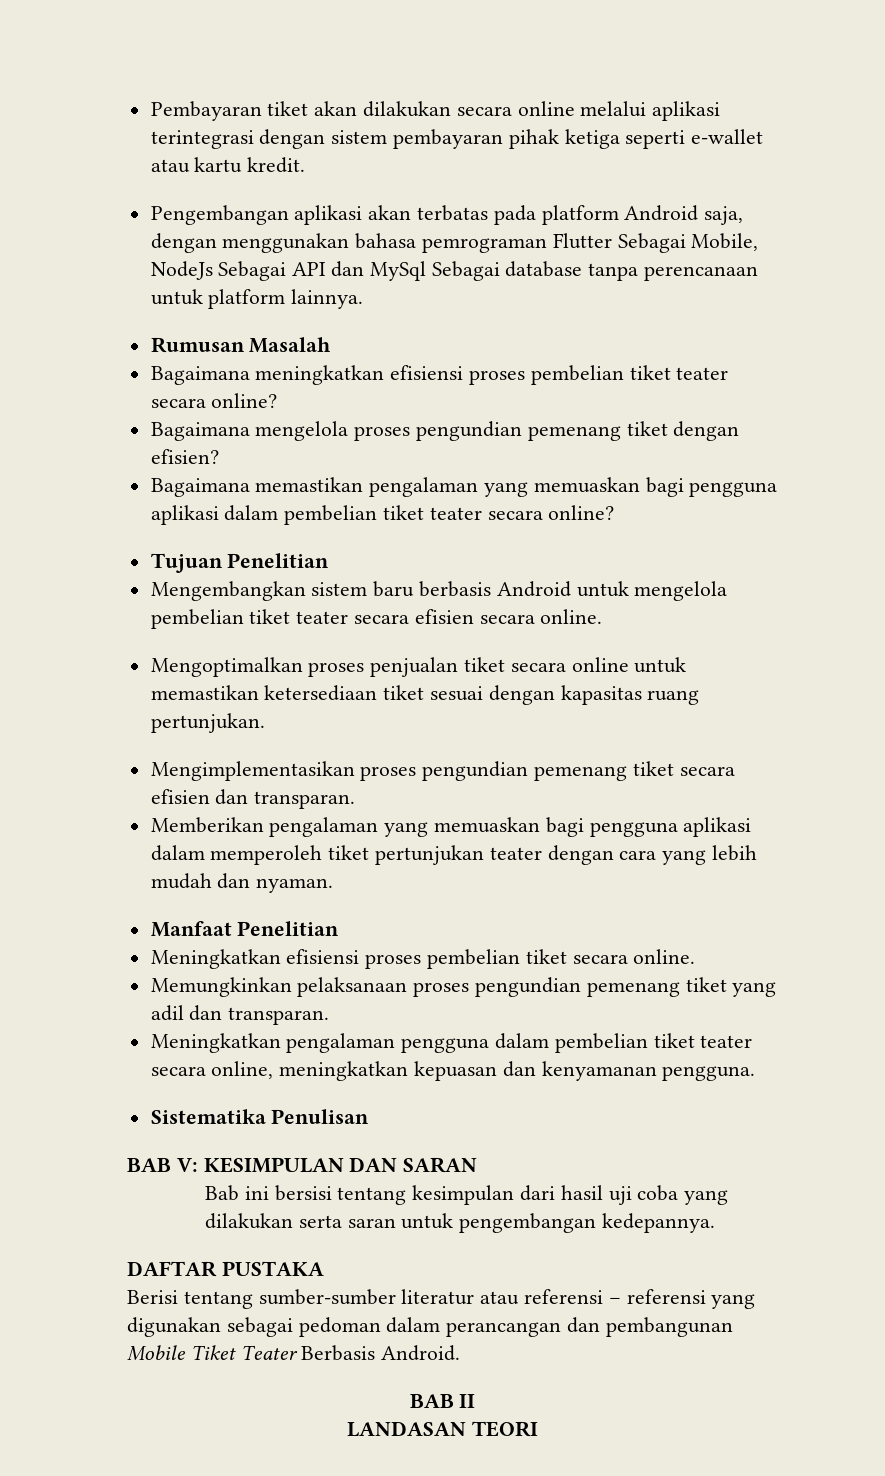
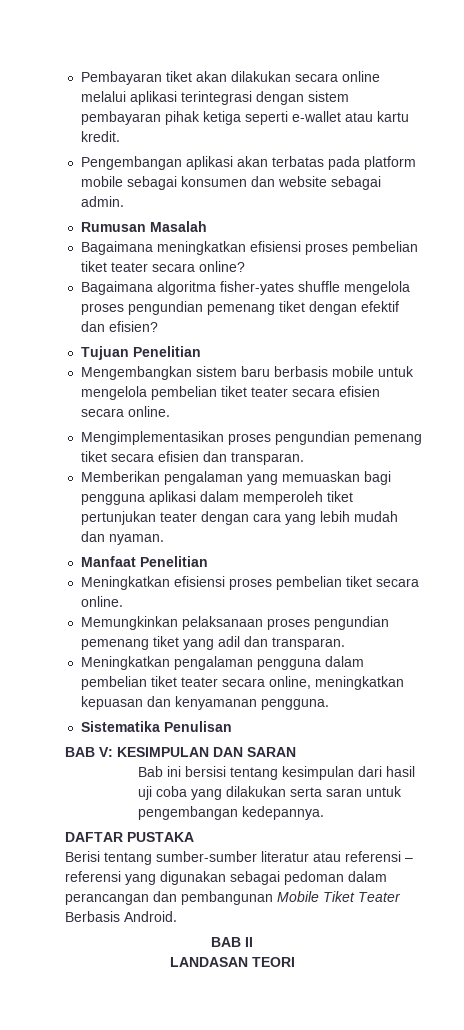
- Pengembangan aplikasi akan terbatas pada platform Android saja, dengan menggunakan bahasa pemrograman Flutter Sebagai Mobile, NodeJs Sebagai API dan MySql Sebagai database tanpa perencanaan untuk platform lainnya.
+ Pengembangan aplikasi akan terbatas pada platform mobile sebagai konsumen dan website sebagai admin.
- Bagaimana mengelola proses pengundian pemenang tiket dengan efisien?
+ Bagaimana algoritma fisher-yates shuffle mengelola proses pengundian pemenang tiket dengan efektif dan efisien?
- Bagaimana memastikan pengalaman yang memuaskan bagi pengguna aplikasi dalam pembelian tiket teater secara online?
- Mengembangkan sistem baru berbasis Android untuk mengelola pembelian tiket teater secara efisien secara online.
+ Mengembangkan sistem baru berbasis mobile untuk mengelola pembelian tiket teater secara efisien secara online.
- Mengoptimalkan proses penjualan tiket secara online untuk memastikan ketersediaan tiket sesuai dengan kapasitas ruang pertunjukan.

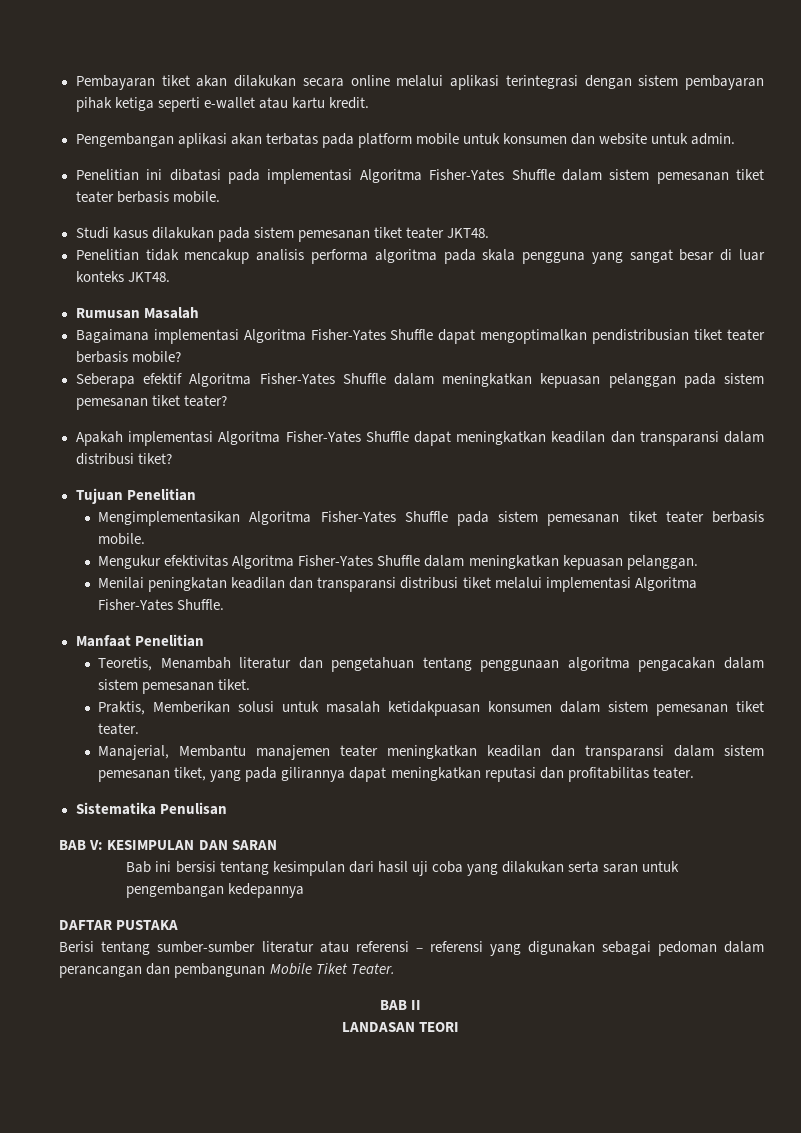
- Pengembangan aplikasi akan terbatas pada platform mobile sebagai konsumen dan website sebagai admin.
+ Pengembangan aplikasi akan terbatas pada platform mobile untuk konsumen dan website untuk admin.
+ Penelitian ini dibatasi pada implementasi Algoritma Fisher-Yates Shuffle dalam sistem pemesanan tiket teater berbasis mobile.
+ Studi kasus dilakukan pada sistem pemesanan tiket teater JKT48.
+ Penelitian tidak mencakup analisis performa algoritma pada skala pengguna yang sangat besar di luar konteks JKT48.
  Rumusan Masalah
- Bagaimana meningkatkan efisiensi proses pembelian tiket teater secara online?
- Bagaimana algoritma fisher-yates shuffle mengelola proses pengundian pemenang tiket dengan efektif dan efisien?
+ Bagaimana implementasi Algoritma Fisher-Yates Shuffle dapat mengoptimalkan pendistribusian tiket teater berbasis mobile?
+ Seberapa efektif Algoritma Fisher-Yates Shuffle dalam meningkatkan kepuasan pelanggan pada sistem pemesanan tiket teater?
+ Apakah implementasi Algoritma Fisher-Yates Shuffle dapat meningkatkan keadilan dan transparansi dalam distribusi tiket?
  Tujuan Penelitian
- Mengembangkan sistem baru berbasis mobile untuk mengelola pembelian tiket teater secara efisien secara online.
- Mengimplementasikan proses pengundian pemenang tiket secara efisien dan transparan.
- Memberikan pengalaman yang memuaskan bagi pengguna aplikasi dalam memperoleh tiket pertunjukan teater dengan cara yang lebih mudah dan nyaman.
+ Mengimplementasikan Algoritma Fisher-Yates Shuffle pada sistem pemesanan tiket teater berbasis mobile.
+ Mengukur efektivitas Algoritma Fisher-Yates Shuffle dalam meningkatkan kepuasan pelanggan.
+ Menilai peningkatan keadilan dan transparansi distribusi tiket melalui implementasi Algoritma Fisher-Yates Shuffle.
  Manfaat Penelitian
- Meningkatkan efisiensi proses pembelian tiket secara online.
- Memungkinkan pelaksanaan proses pengundian pemenang tiket yang adil dan transparan.
- Meningkatkan pengalaman pengguna dalam pembelian tiket teater secara online, meningkatkan kepuasan dan kenyamanan pengguna.
+ Teoretis, Menambah literatur dan pengetahuan tentang penggunaan algoritma pengacakan dalam sistem pemesanan tiket.
+ Praktis, Memberikan solusi untuk masalah ketidakpuasan konsumen dalam sistem pemesanan tiket teater.
+ Manajerial, Membantu manajemen teater meningkatkan keadilan dan transparansi dalam sistem pemesanan tiket, yang pada gilirannya dapat meningkatkan reputasi dan profitabilitas teater.
- Bab ini bersisi tentang kesimpulan dari hasil uji coba yang dilakukan serta saran untuk pengembangan kedepannya.
+ Bab ini bersisi tentang kesimpulan dari hasil uji coba yang dilakukan serta saran untuk pengembangan kedepannya
- Berisi tentang sumber-sumber literatur atau referensi – referensi yang digunakan sebagai pedoman dalam perancangan dan pembangunan Mobile Tiket Teater Berbasis Android.
+ Berisi tentang sumber-sumber literatur atau referensi – referensi yang digunakan sebagai pedoman dalam perancangan dan pembangunan Mobile Tiket Teater.

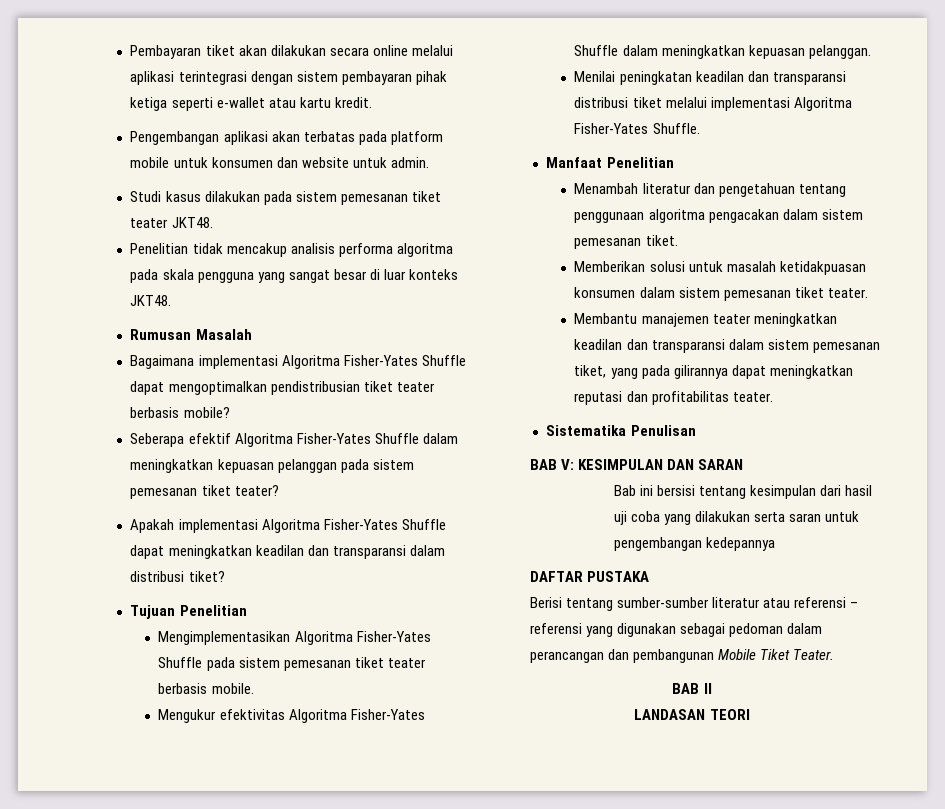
- Penelitian ini dibatasi pada implementasi Algoritma Fisher-Yates Shuffle dalam sistem pemesanan tiket teater berbasis mobile.
- Teoretis, Menambah literatur dan pengetahuan tentang penggunaan algoritma pengacakan dalam sistem pemesanan tiket.
+ Menambah literatur dan pengetahuan tentang penggunaan algoritma pengacakan dalam sistem pemesanan tiket.
- Praktis, Memberikan solusi untuk masalah ketidakpuasan konsumen dalam sistem pemesanan tiket teater.
+ Memberikan solusi untuk masalah ketidakpuasan konsumen dalam sistem pemesanan tiket teater.
- Manajerial, Membantu manajemen teater meningkatkan keadilan dan transparansi dalam sistem pemesanan tiket, yang pada gilirannya dapat meningkatkan reputasi dan profitabilitas teater.
+ Membantu manajemen teater meningkatkan keadilan dan transparansi dalam sistem pemesanan tiket, yang pada gilirannya dapat meningkatkan reputasi dan profitabilitas teater.

